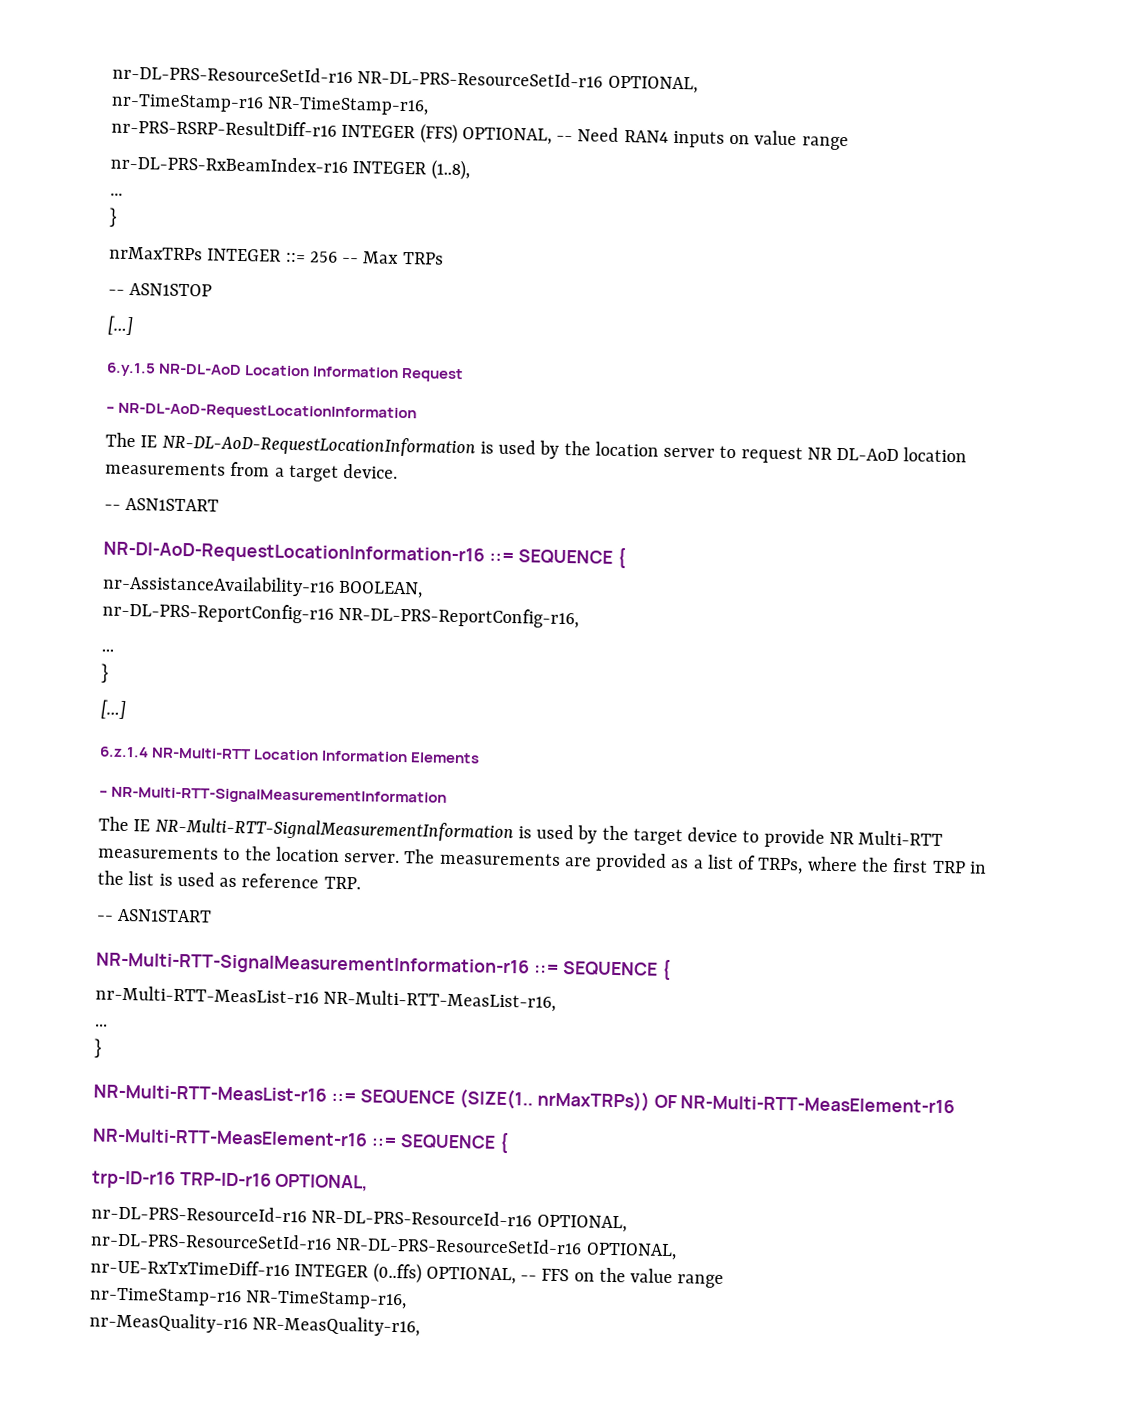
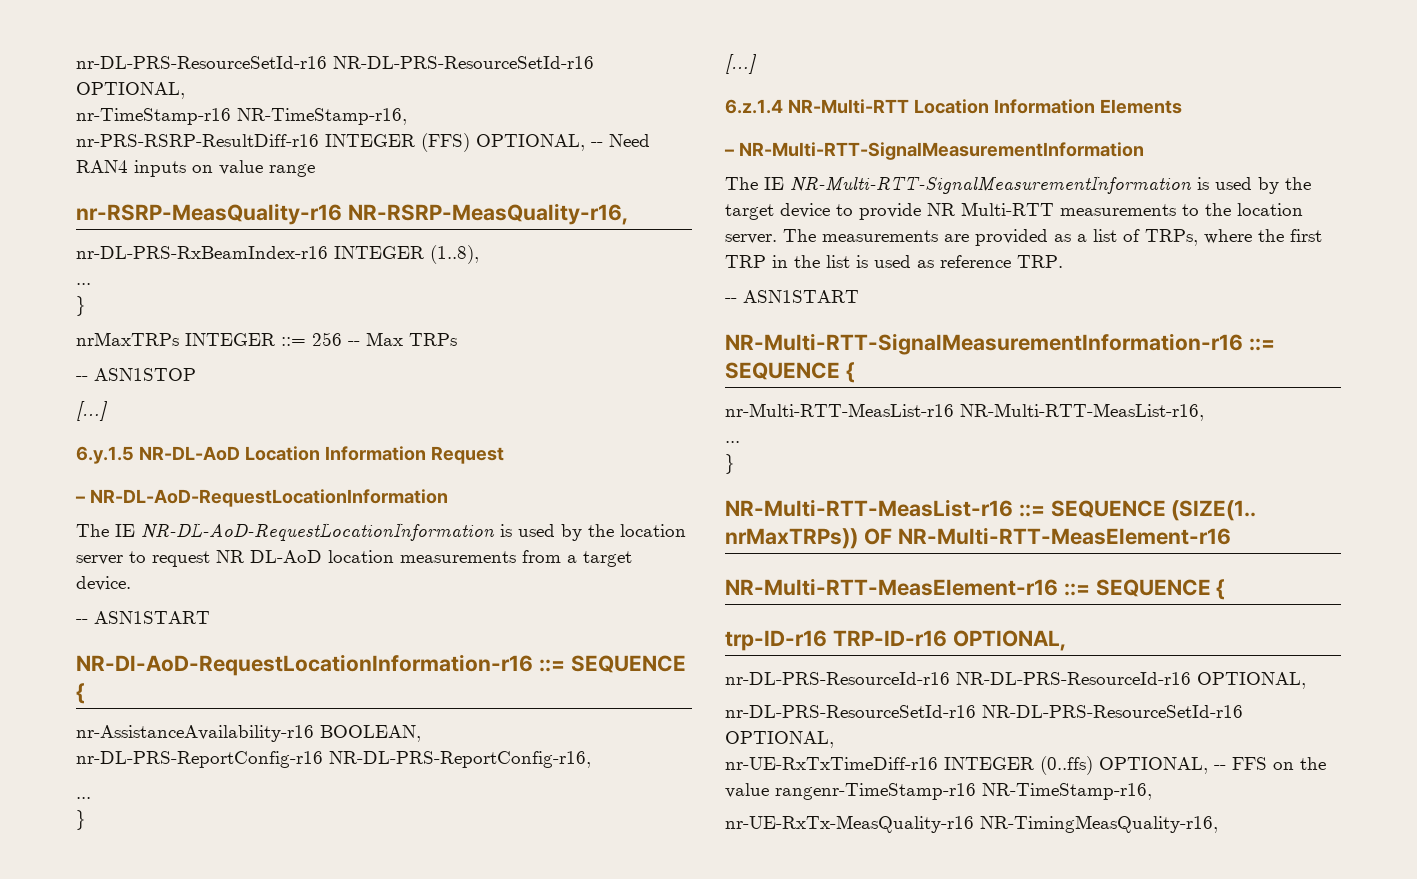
+ nr-RSRP-MeasQuality-r16 NR-RSRP-MeasQuality-r16,
- nr-UE-RxTxTimeDiff-r16 INTEGER (0..ffs) OPTIONAL, -- FFS on the value range
- nr-TimeStamp-r16 NR-TimeStamp-r16,
- nr-MeasQuality-r16 NR-MeasQuality-r16,
+ nr-UE-RxTxTimeDiff-r16 INTEGER (0..ffs) OPTIONAL, -- FFS on the value rangenr-TimeStamp-r16 NR-TimeStamp-r16,
+ nr-UE-RxTx-MeasQuality-r16 NR-TimingMeasQuality-r16,

